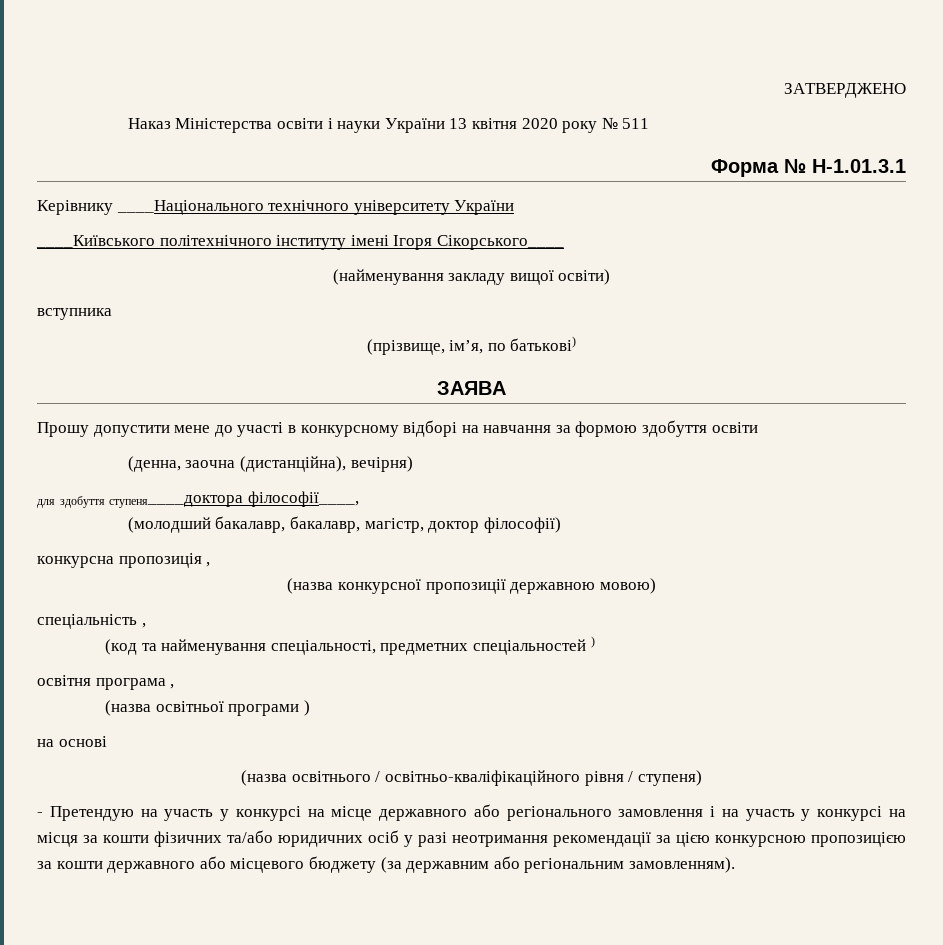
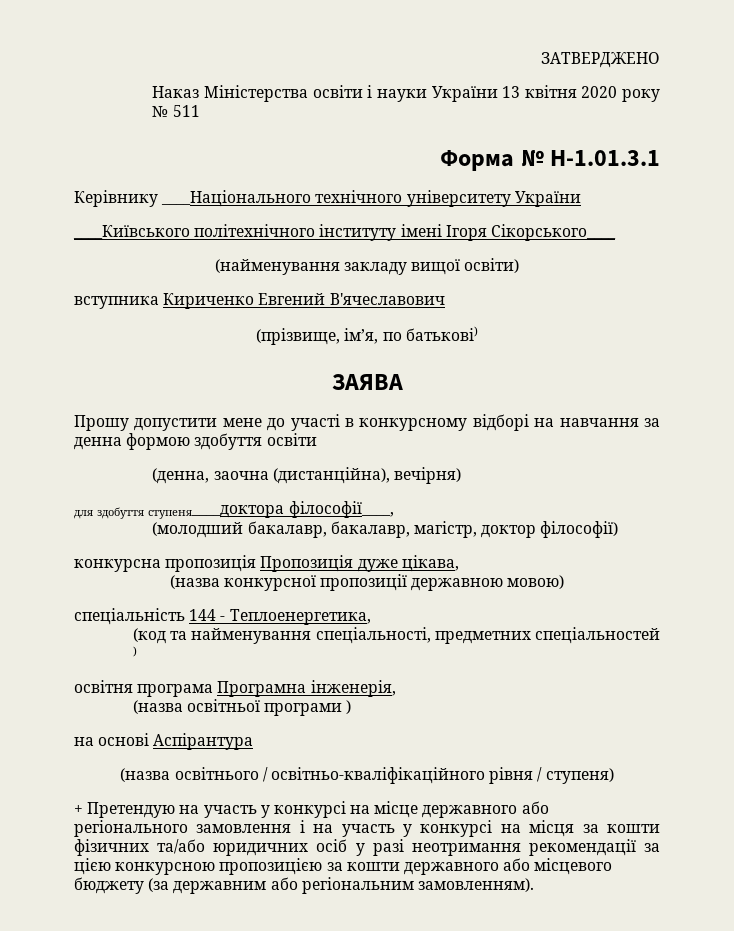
- вступника
+ вступника Кириченко Евгений В'ячеславович
- Прошу допустити мене до участі в конкурсному відборі на навчання за формою здобуття освіти
+ Прошу допустити мене до участі в конкурсному відборі на навчання за денна формою здобуття освіти
- конкурсна пропозиція ,
+ конкурсна пропозиція Пропозиція дуже цікава,
- спеціальність ,
+ спеціальність 144 - Теплоенергетика,
- освітня програма ,
+ освітня програма Програмна інженерія,
- на основі
+ на основі Аспірантура
- - Претендую на участь у конкурсі на місце державного або регіонального замовлення і на участь у конкурсі на місця за кошти фізичних та/або юридичних осіб у разі неотримання рекомендації за цією конкурсною пропозицією за кошти державного або місцевого бюджету (за державним або регіональним замовленням).
+ + Претендую на участь у конкурсі на місце державного або регіонального замовлення і на участь у конкурсі на місця за кошти фізичних та/або юридичних осіб у разі неотримання рекомендації за цією конкурсною пропозицією за кошти державного або місцевого бюджету (за державним або регіональним замовленням).

